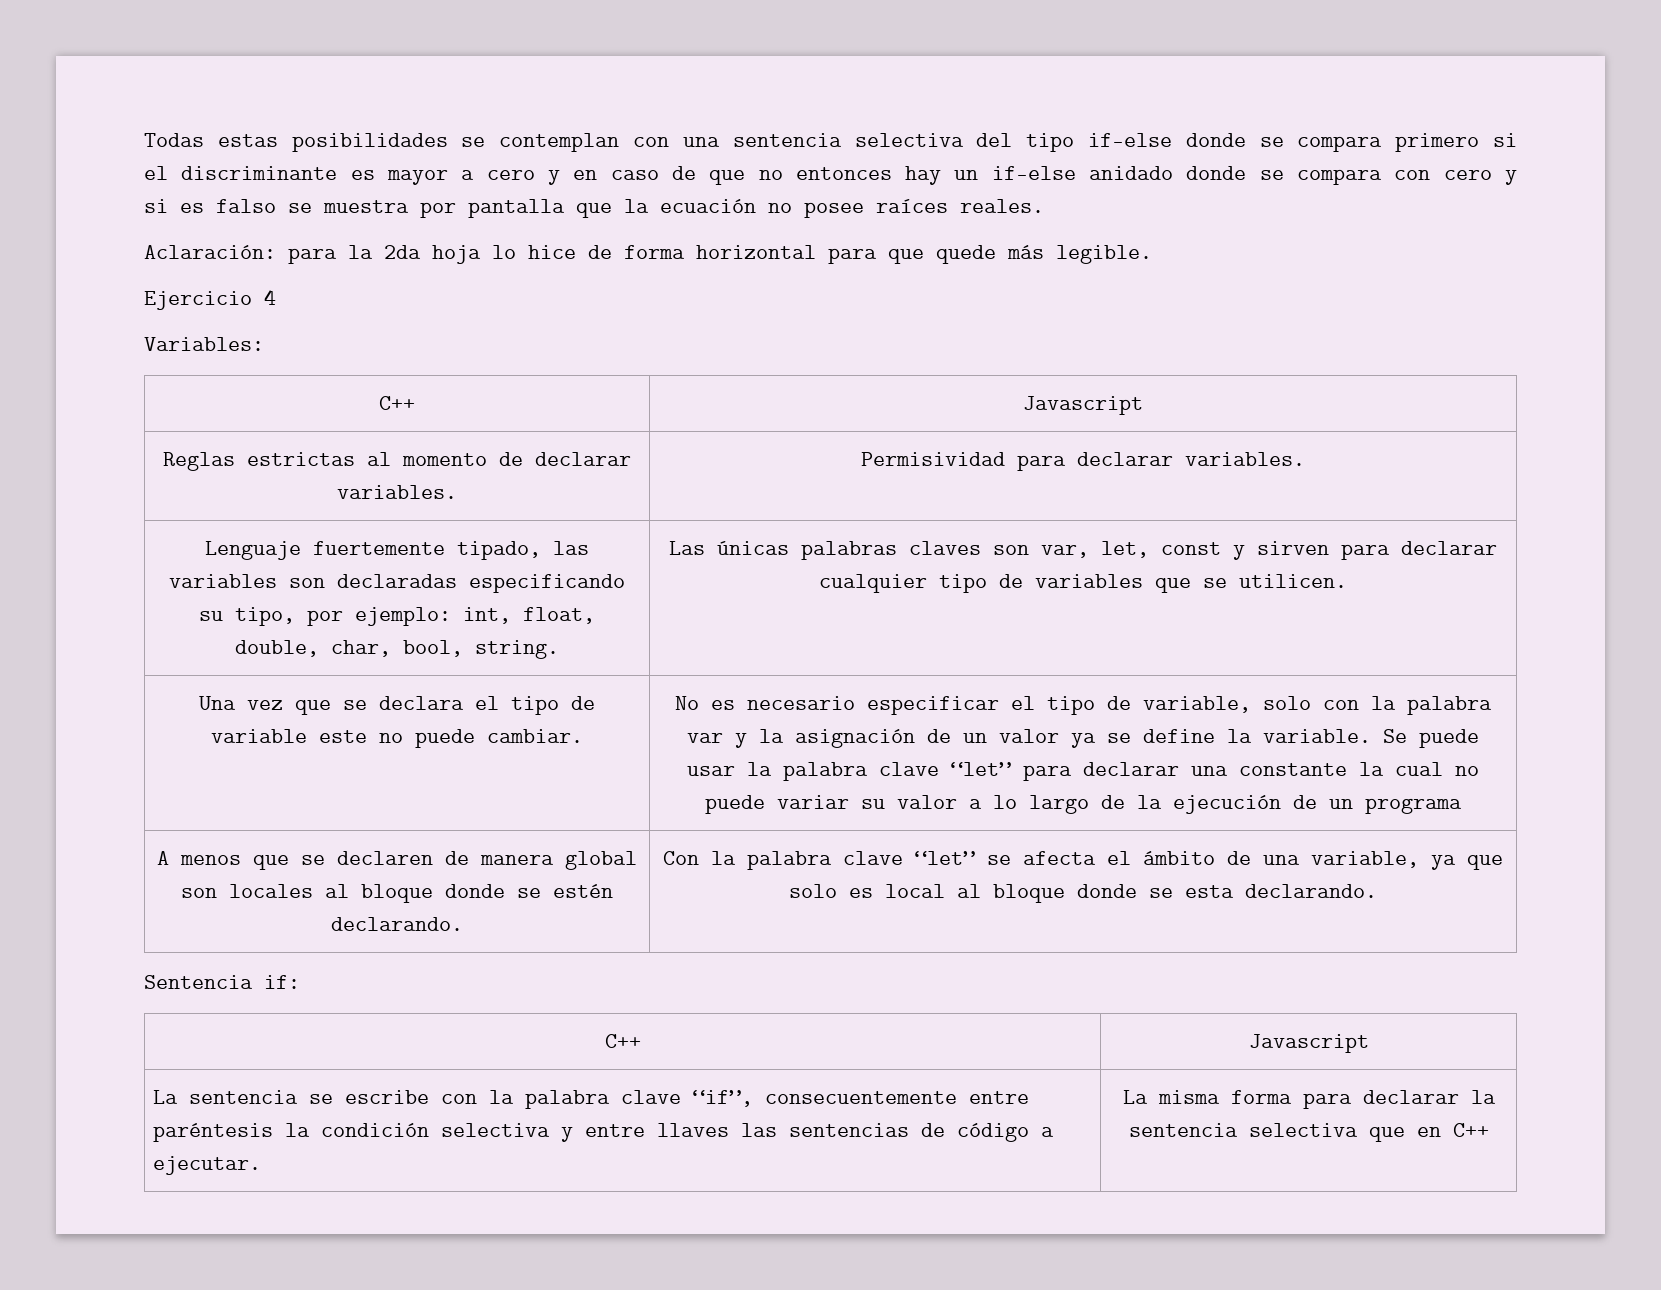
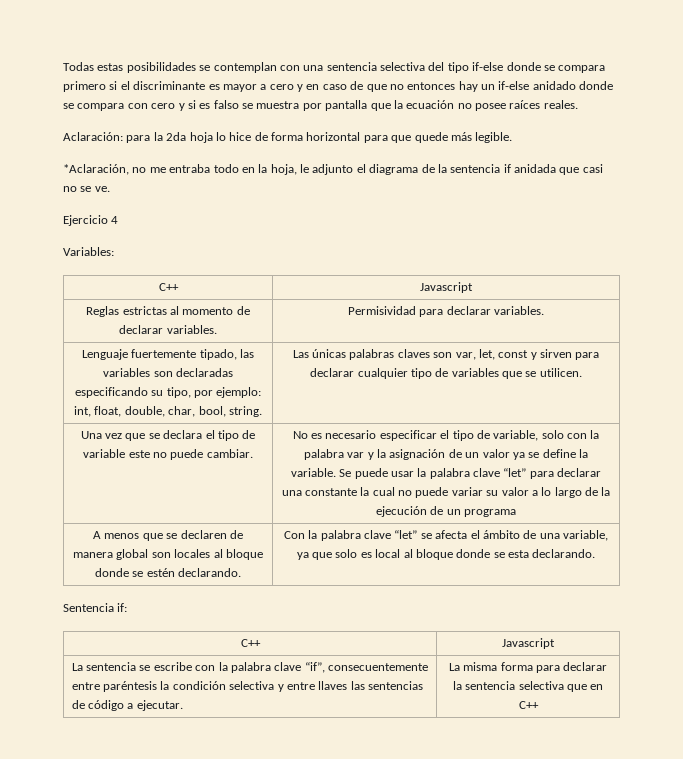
+ *Aclaración, no me entraba todo en la hoja, le adjunto el diagrama de la sentencia if anidada que casi no se ve.

